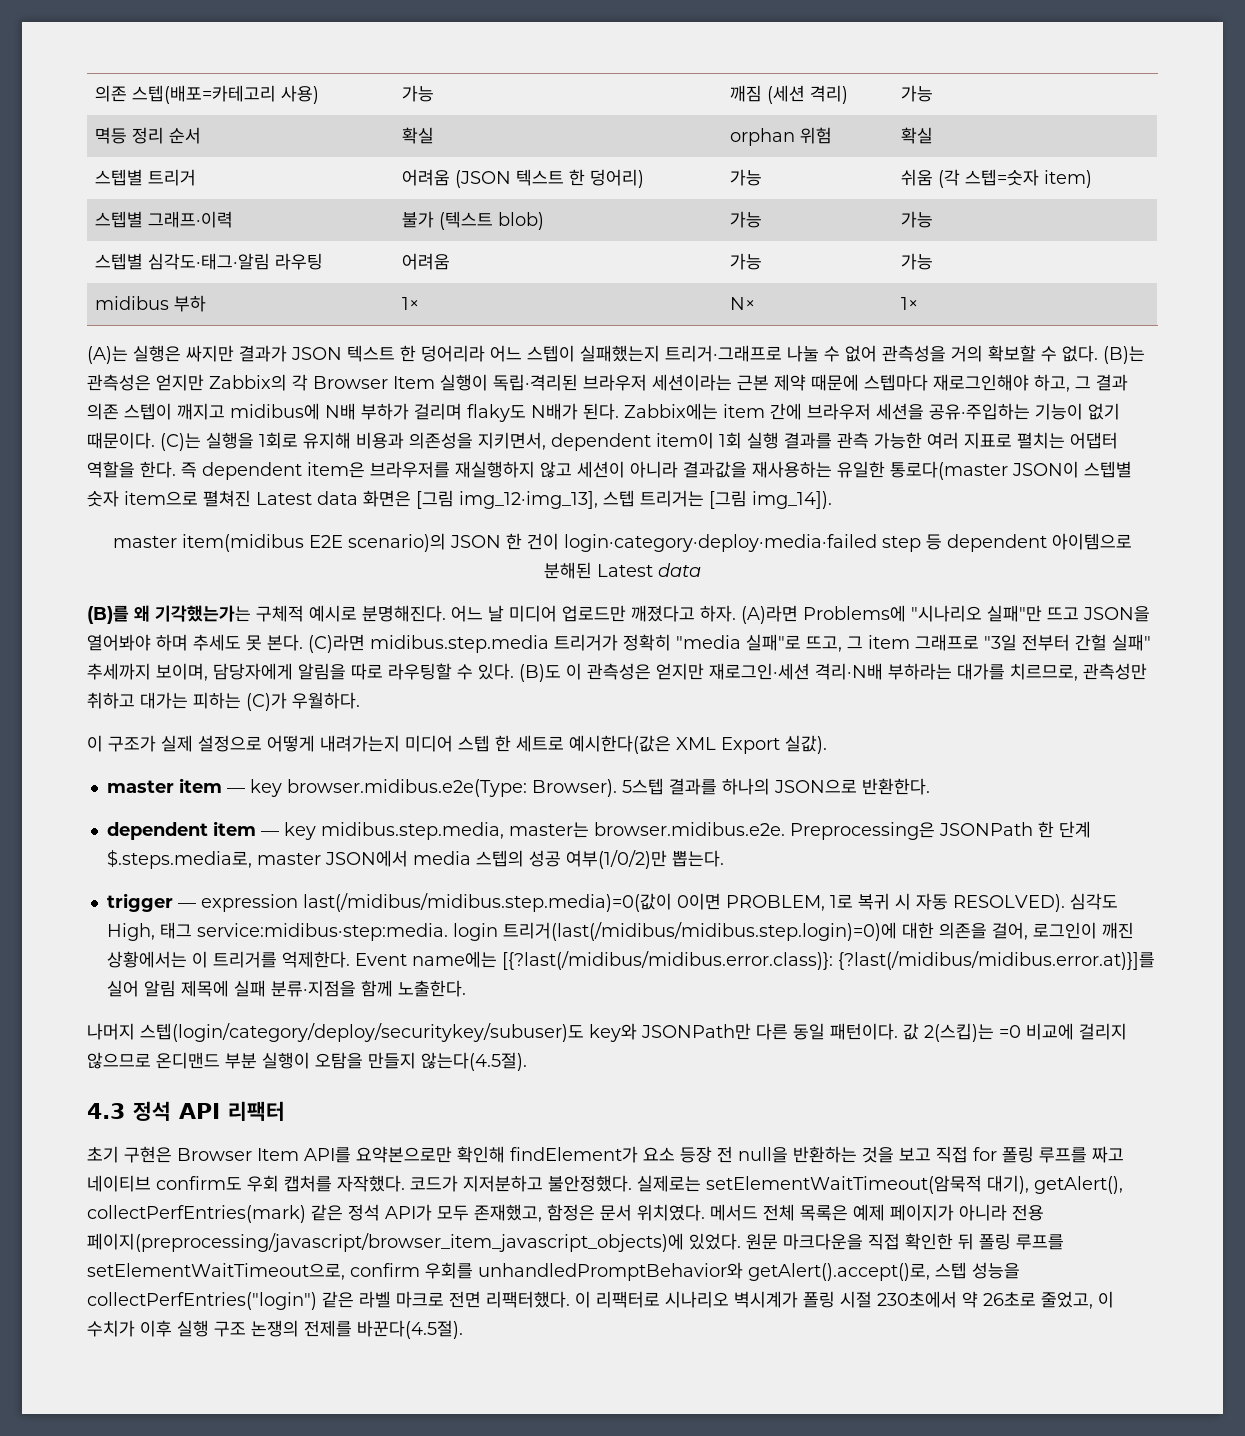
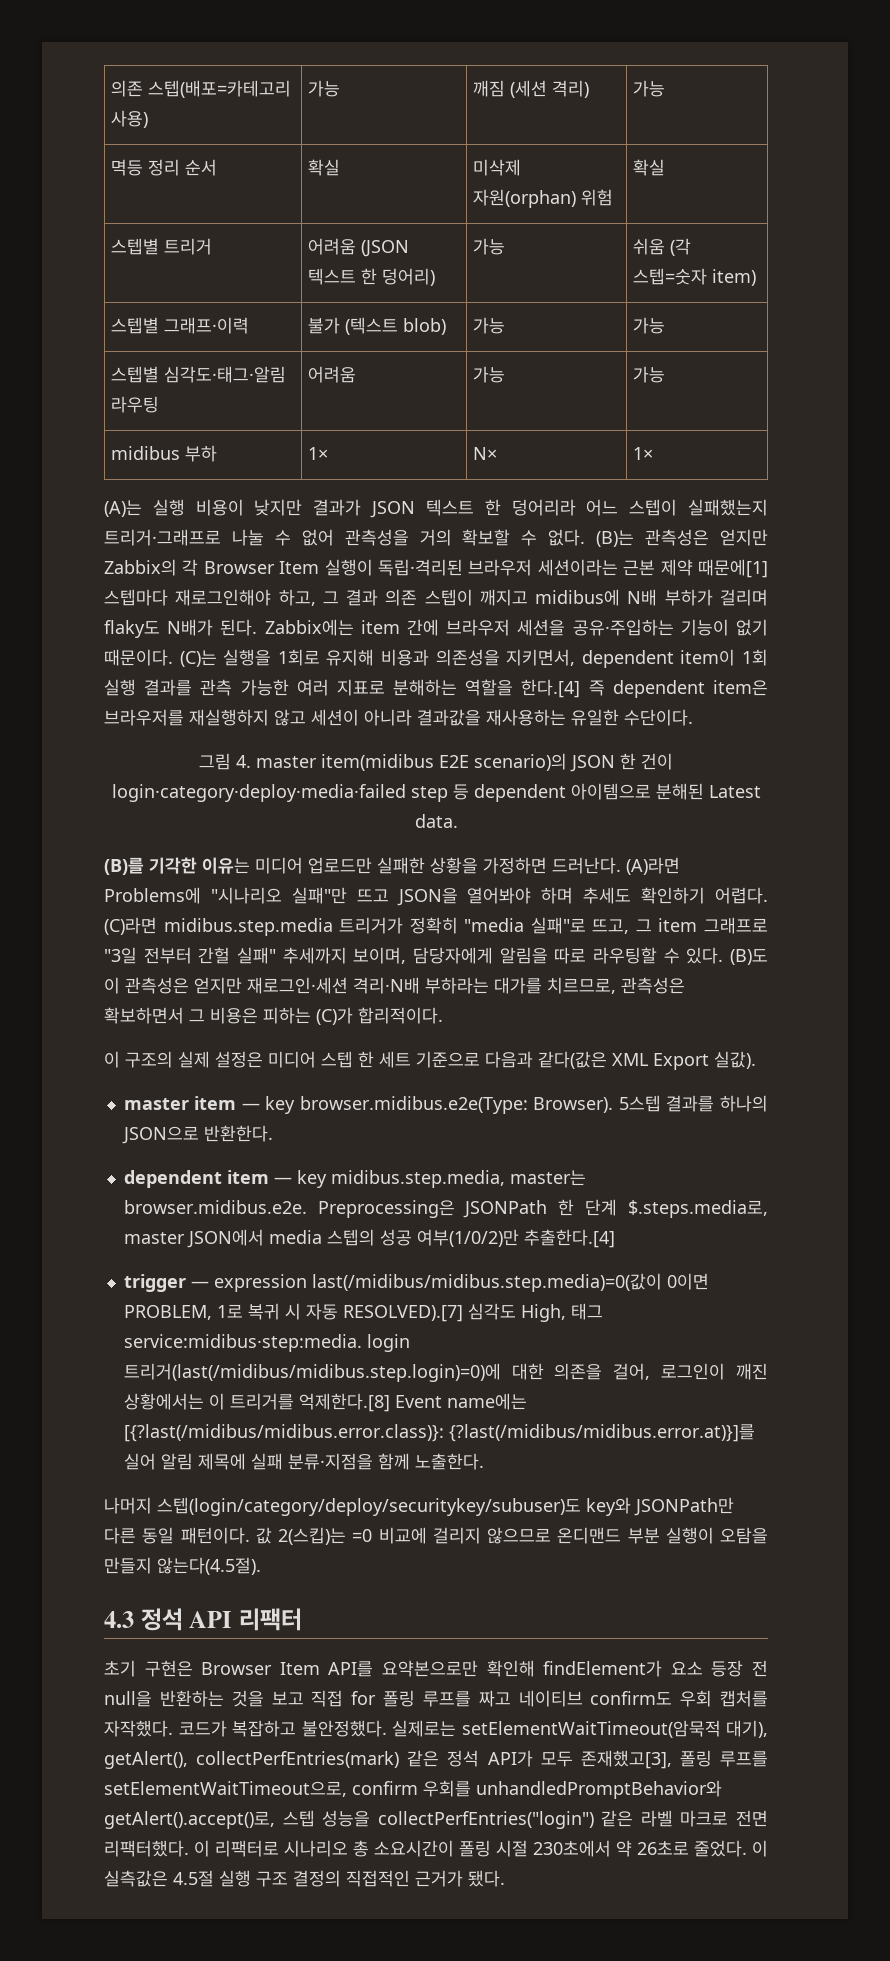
- 멱등 정리 순서 | 확실 | orphan 위험 | 확실
+ 멱등 정리 순서 | 확실 | 미삭제 자원(orphan) 위험 | 확실
- (A)는 실행은 싸지만 결과가 JSON 텍스트 한 덩어리라 어느 스텝이 실패했는지 트리거·그래프로 나눌 수 없어 관측성을 거의 확보할 수 없다.
+ (A)는 실행 비용이 낮지만 결과가 JSON 텍스트 한 덩어리라 어느 스텝이 실패했는지 트리거·그래프로 나눌 수 없어 관측성을 거의 확보할 수 없다.
- (B)는 관측성은 얻지만 Zabbix의 각 Browser Item 실행이 독립·격리된 브라우저 세션이라는 근본 제약 때문에 스텝마다 재로그인해야 하고, 그 결과 의존 스텝이 깨지고 midibus에 N배 부하가 걸리며 flaky도 N배가 된다.
+ (B)는 관측성은 얻지만 Zabbix의 각 Browser Item 실행이 독립·격리된 브라우저 세션이라는 근본 제약 때문에[1] 스텝마다 재로그인해야 하고, 그 결과 의존 스텝이 깨지고 midibus에 N배 부하가 걸리며 flaky도 N배가 된다.
- (C)는 실행을 1회로 유지해 비용과 의존성을 지키면서, dependent item이 1회 실행 결과를 관측 가능한 여러 지표로 펼치는 어댑터 역할을 한다. 즉 dependent item은 브라우저를 재실행하지 않고 세션이 아니라 결과값을 재사용하는 유일한 통로다(master JSON이 스텝별 숫자 item으로 펼쳐진 Latest data 화면은 [그림 img_12·img_13], 스텝 트리거는 [그림 img_14]).
- master item(midibus E2E scenario)의 JSON 한 건이 login·category·deploy·media·failed step 등 dependent 아이템으로 분해된 Latest data
+ (C)는 실행을 1회로 유지해 비용과 의존성을 지키면서, dependent item이 1회 실행 결과를 관측 가능한 여러 지표로 분해하는 역할을 한다.[4] 즉 dependent item은 브라우저를 재실행하지 않고 세션이 아니라 결과값을 재사용하는 유일한 수단이다.
+ 그림 4. master item(midibus E2E scenario)의 JSON 한 건이 login·category·deploy·media·failed step 등 dependent 아이템으로 분해된 Latest data.
- (B)를 왜 기각했는가는 구체적 예시로 분명해진다. 어느 날 미디어 업로드만 깨졌다고 하자.
+ (B)를 기각한 이유는 미디어 업로드만 실패한 상황을 가정하면 드러난다.
- (A)라면 Problems에 "시나리오 실패"만 뜨고 JSON을 열어봐야 하며 추세도 못 본다.
+ (A)라면 Problems에 "시나리오 실패"만 뜨고 JSON을 열어봐야 하며 추세도 확인하기 어렵다.
- (B)도 이 관측성은 얻지만 재로그인·세션 격리·N배 부하라는 대가를 치르므로, 관측성만 취하고 대가는 피하는 (C)가 우월하다.
- 이 구조가 실제 설정으로 어떻게 내려가는지 미디어 스텝 한 세트로 예시한다(값은 XML Export 실값).
+ (B)도 이 관측성은 얻지만 재로그인·세션 격리·N배 부하라는 대가를 치르므로, 관측성은 확보하면서 그 비용은 피하는 (C)가 합리적이다.
+ 이 구조의 실제 설정은 미디어 스텝 한 세트 기준으로 다음과 같다(값은 XML Export 실값).
- dependent item — key midibus.step.media, master는 browser.midibus.e2e. Preprocessing은 JSONPath 한 단계 $.steps.media로, master JSON에서 media 스텝의 성공 여부(1/0/2)만 뽑는다.
+ dependent item — key midibus.step.media, master는 browser.midibus.e2e. Preprocessing은 JSONPath 한 단계 $.steps.media로, master JSON에서 media 스텝의 성공 여부(1/0/2)만 추출한다.[4]
- trigger — expression last(/midibus/midibus.step.media)=0(값이 0이면 PROBLEM, 1로 복귀 시 자동 RESOLVED). 심각도 High, 태그 service:midibus·step:media. login 트리거(last(/midibus/midibus.step.login)=0)에 대한 의존을 걸어, 로그인이 깨진 상황에서는 이 트리거를 억제한다. Event name에는 [{?last(/midibus/midibus.error.class)}: {?last(/midibus/midibus.error.at)}]를 실어 알림 제목에 실패 분류·지점을 함께 노출한다.
+ trigger — expression last(/midibus/midibus.step.media)=0(값이 0이면 PROBLEM, 1로 복귀 시 자동 RESOLVED).[7] 심각도 High, 태그 service:midibus·step:media. login 트리거(last(/midibus/midibus.step.login)=0)에 대한 의존을 걸어, 로그인이 깨진 상황에서는 이 트리거를 억제한다.[8] Event name에는 [{?last(/midibus/midibus.error.class)}: {?last(/midibus/midibus.error.at)}]를 실어 알림 제목에 실패 분류·지점을 함께 노출한다.
- 코드가 지저분하고 불안정했다.
+ 코드가 복잡하고 불안정했다.
- 실제로는 setElementWaitTimeout(암묵적 대기), getAlert(), collectPerfEntries(mark) 같은 정석 API가 모두 존재했고, 함정은 문서 위치였다. 메서드 전체 목록은 예제 페이지가 아니라 전용 페이지(preprocessing/javascript/browser_item_javascript_objects)에 있었다. 원문 마크다운을 직접 확인한 뒤 폴링 루프를 setElementWaitTimeout으로, confirm 우회를 unhandledPromptBehavior와 getAlert().accept()로, 스텝 성능을 collectPerfEntries("login") 같은 라벨 마크로 전면 리팩터했다.
+ 실제로는 setElementWaitTimeout(암묵적 대기), getAlert(), collectPerfEntries(mark) 같은 정석 API가 모두 존재했고[3], 폴링 루프를 setElementWaitTimeout으로, confirm 우회를 unhandledPromptBehavior와 getAlert().accept()로, 스텝 성능을 collectPerfEntries("login") 같은 라벨 마크로 전면 리팩터했다.
- 이 리팩터로 시나리오 벽시계가 폴링 시절 230초에서 약 26초로 줄었고, 이 수치가 이후 실행 구조 논쟁의 전제를 바꾼다(4.5절).
+ 이 리팩터로 시나리오 총 소요시간이 폴링 시절 230초에서 약 26초로 줄었다. 이 실측값은 4.5절 실행 구조 결정의 직접적인 근거가 됐다.

